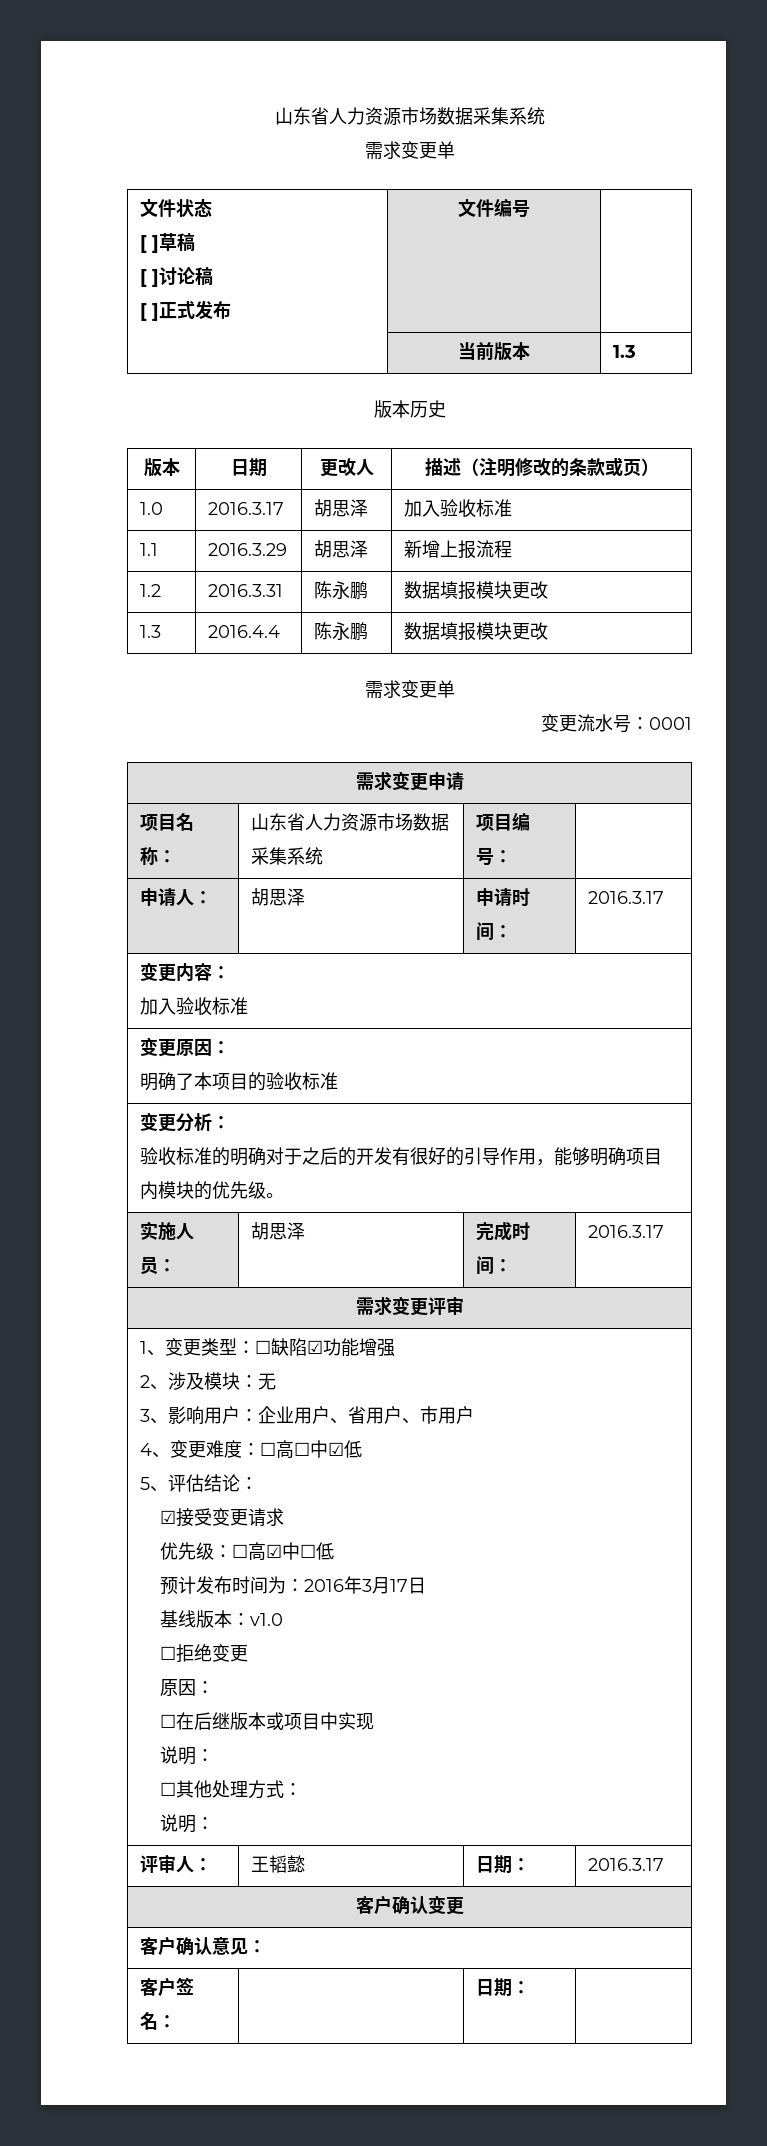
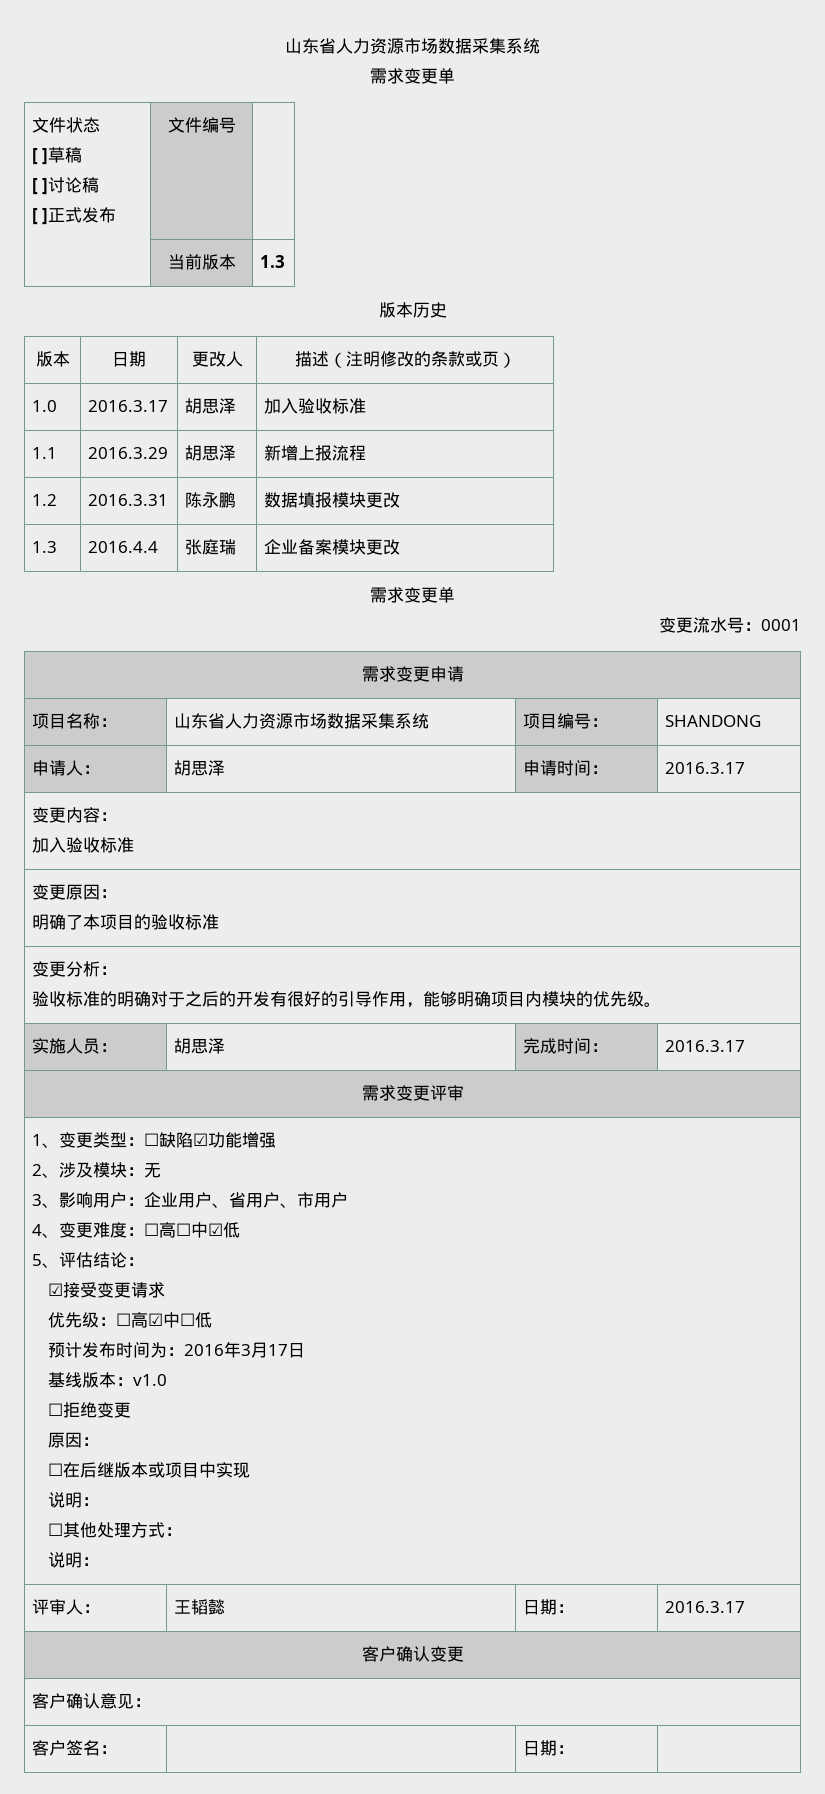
- 1.3 | 2016.4.4 | 陈永鹏 | 数据填报模块更改
+ 1.3 | 2016.4.4 | 张庭瑞 | 企业备案模块更改
- 项目名称： | 山东省人力资源市场数据采集系统 | 项目编号： |
+ 项目名称： | 山东省人力资源市场数据采集系统 | 项目编号： | SHANDONG

